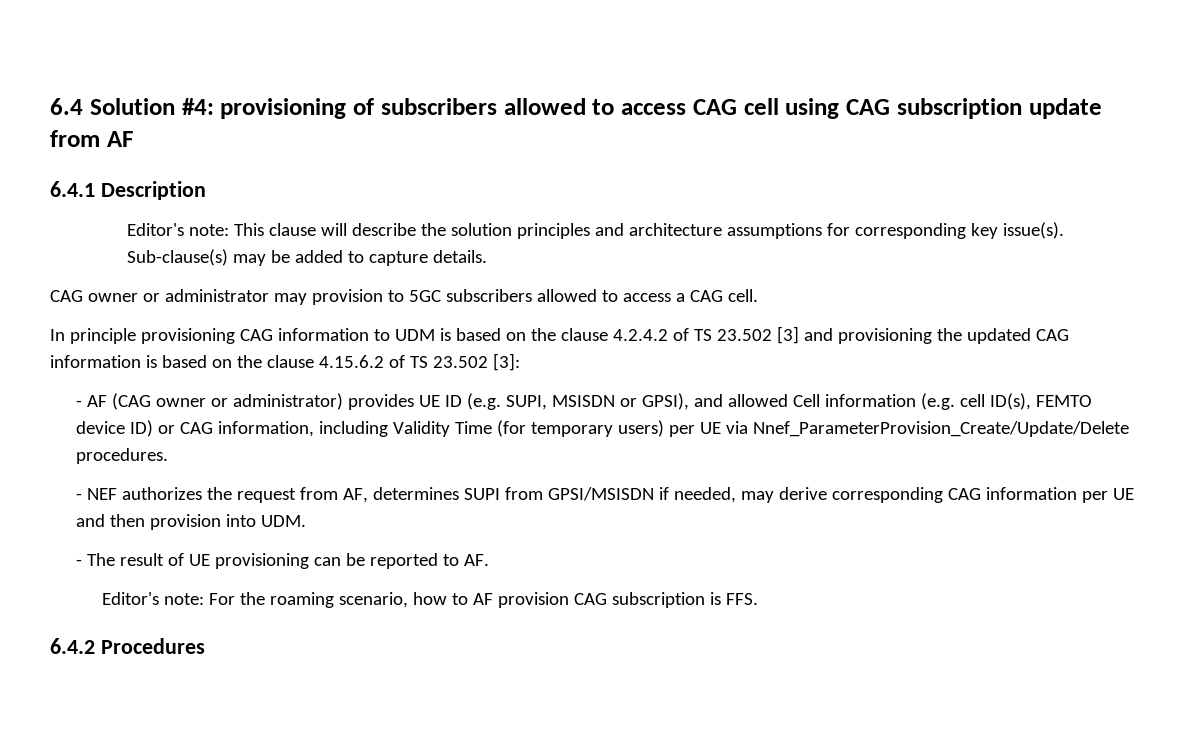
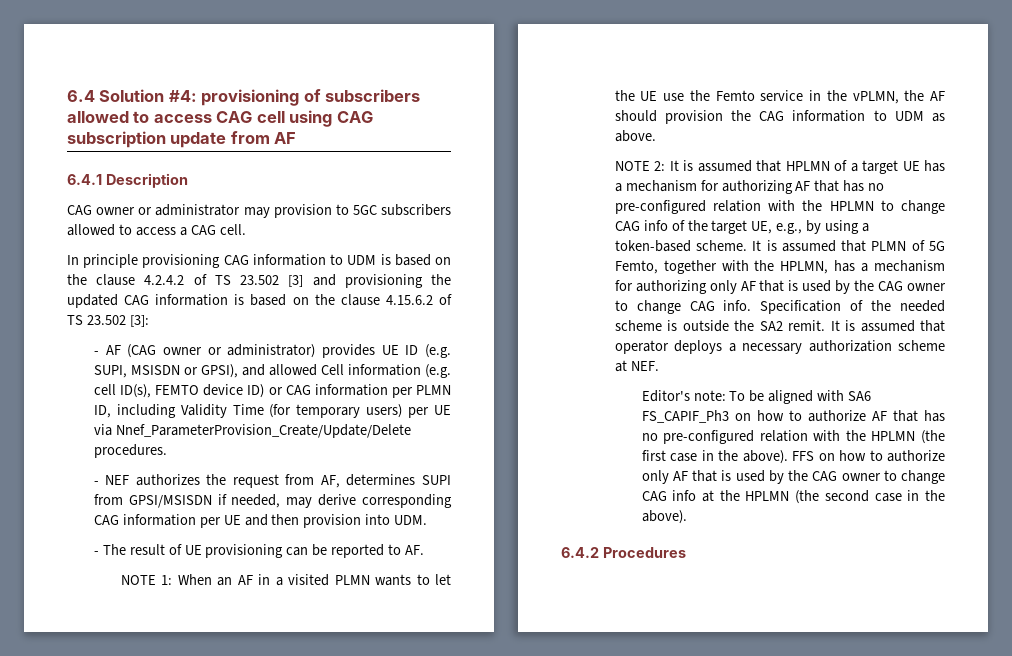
- Editor's note: This clause will describe the solution principles and architecture assumptions for corresponding key issue(s). Sub-clause(s) may be added to capture details.
- - AF (CAG owner or administrator) provides UE ID (e.g. SUPI, MSISDN or GPSI), and allowed Cell information (e.g. cell ID(s), FEMTO device ID) or CAG information, including Validity Time (for temporary users) per UE via Nnef_ParameterProvision_Create/Update/Delete procedures.
+ - AF (CAG owner or administrator) provides UE ID (e.g. SUPI, MSISDN or GPSI), and allowed Cell information (e.g. cell ID(s), FEMTO device ID) or CAG information per PLMN ID, including Validity Time (for temporary users) per UE via Nnef_ParameterProvision_Create/Update/Delete procedures.
- Editor's note: For the roaming scenario, how to AF provision CAG subscription is FFS.
+ NOTE 1: When an AF in a visited PLMN wants to let the UE use the Femto service in the vPLMN, the AF should provision the CAG information to UDM as above.
+ NOTE 2: It is assumed that HPLMN of a target UE has a mechanism for authorizing AF that has no pre-configured relation with the HPLMN to change CAG info of the target UE, e.g., by using a token-based scheme. It is assumed that PLMN of 5G Femto, together with the HPLMN, has a mechanism for authorizing only AF that is used by the CAG owner to change CAG info. Specification of the needed scheme is outside the SA2 remit. It is assumed that operator deploys a necessary authorization scheme at NEF.
+ Editor's note: To be aligned with SA6 FS_CAPIF_Ph3 on how to authorize AF that has no pre-configured relation with the HPLMN (the first case in the above). FFS on how to authorize only AF that is used by the CAG owner to change CAG info at the HPLMN (the second case in the above).

